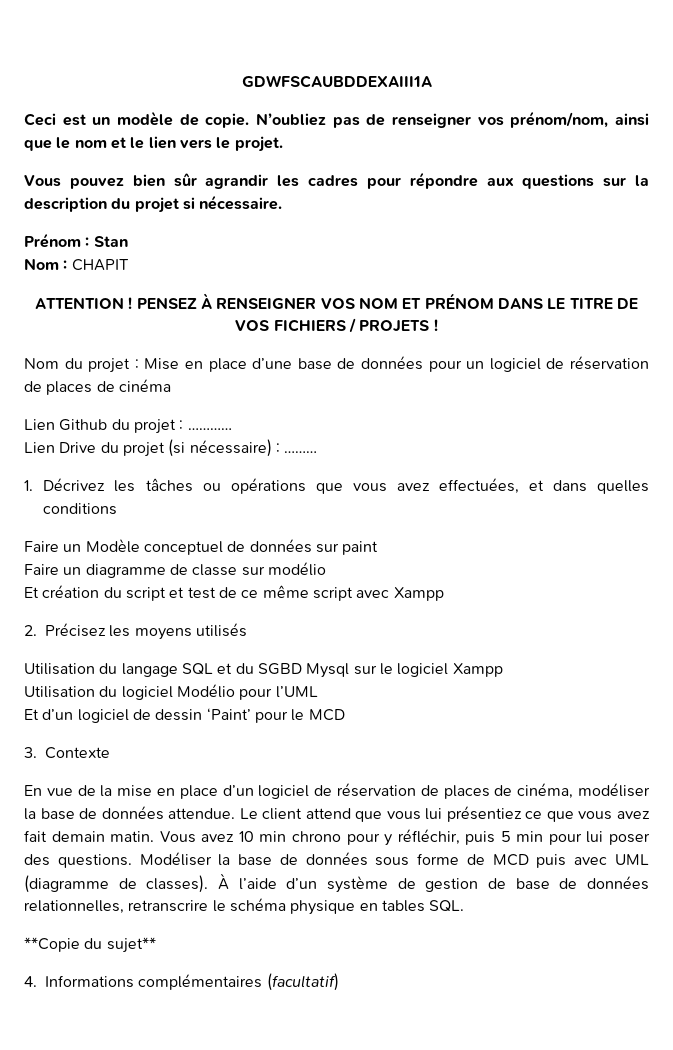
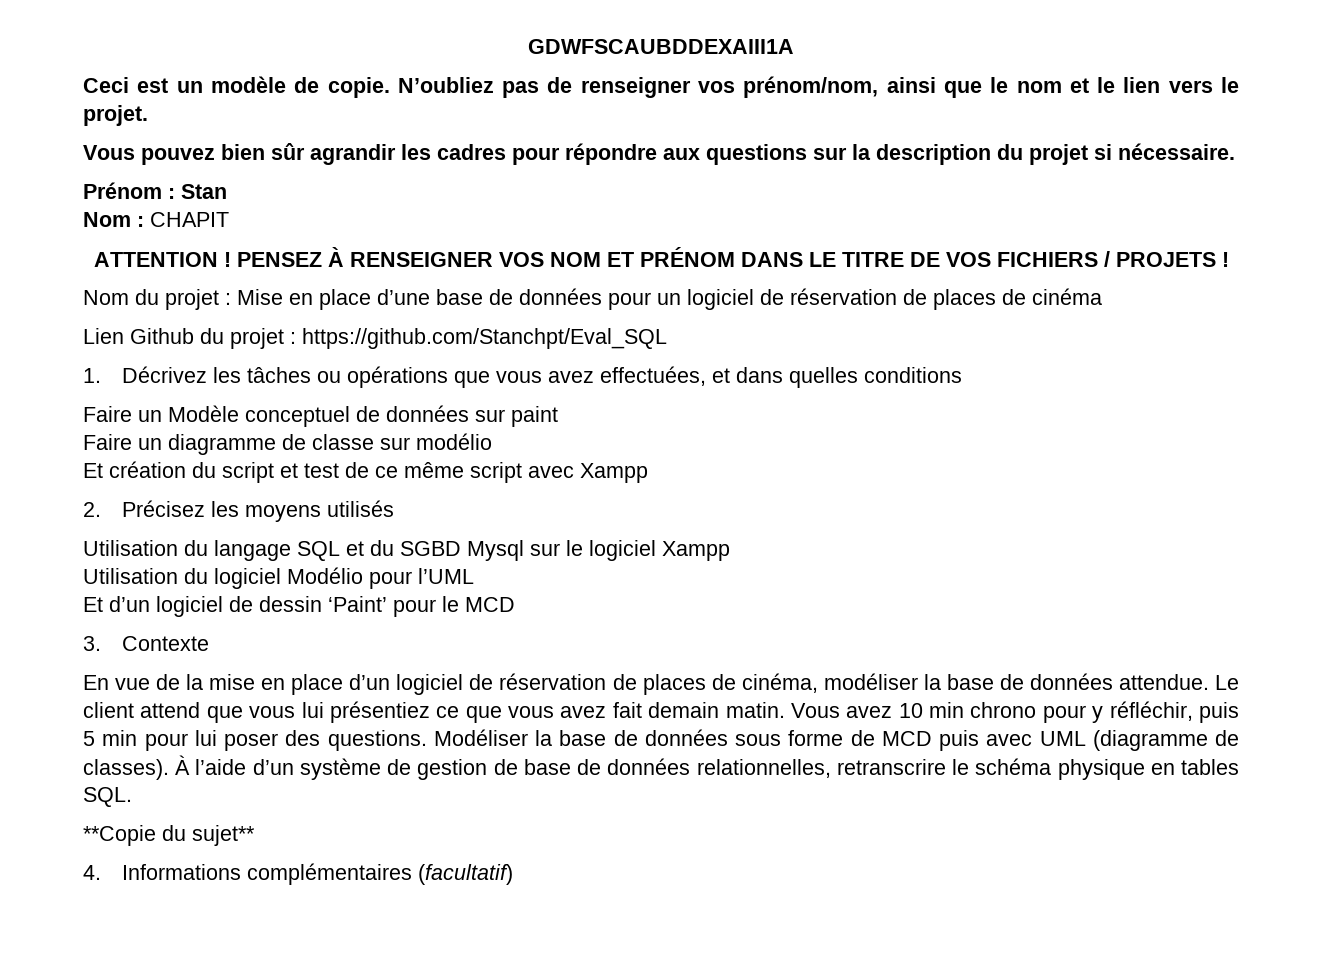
- Lien Github du projet : …………
- Lien Drive du projet (si nécessaire) : ………
+ Lien Github du projet : https://github.com/Stanchpt/Eval_SQL

